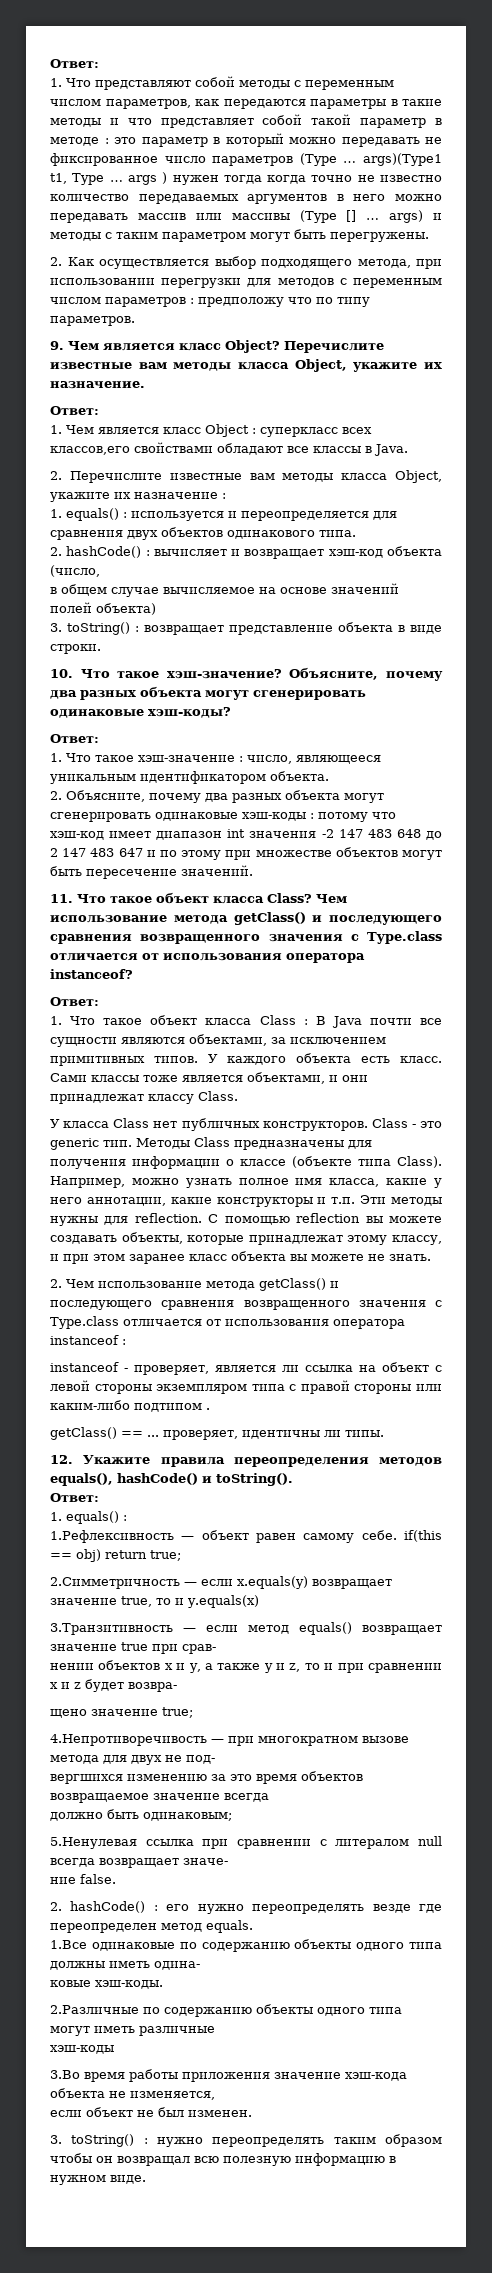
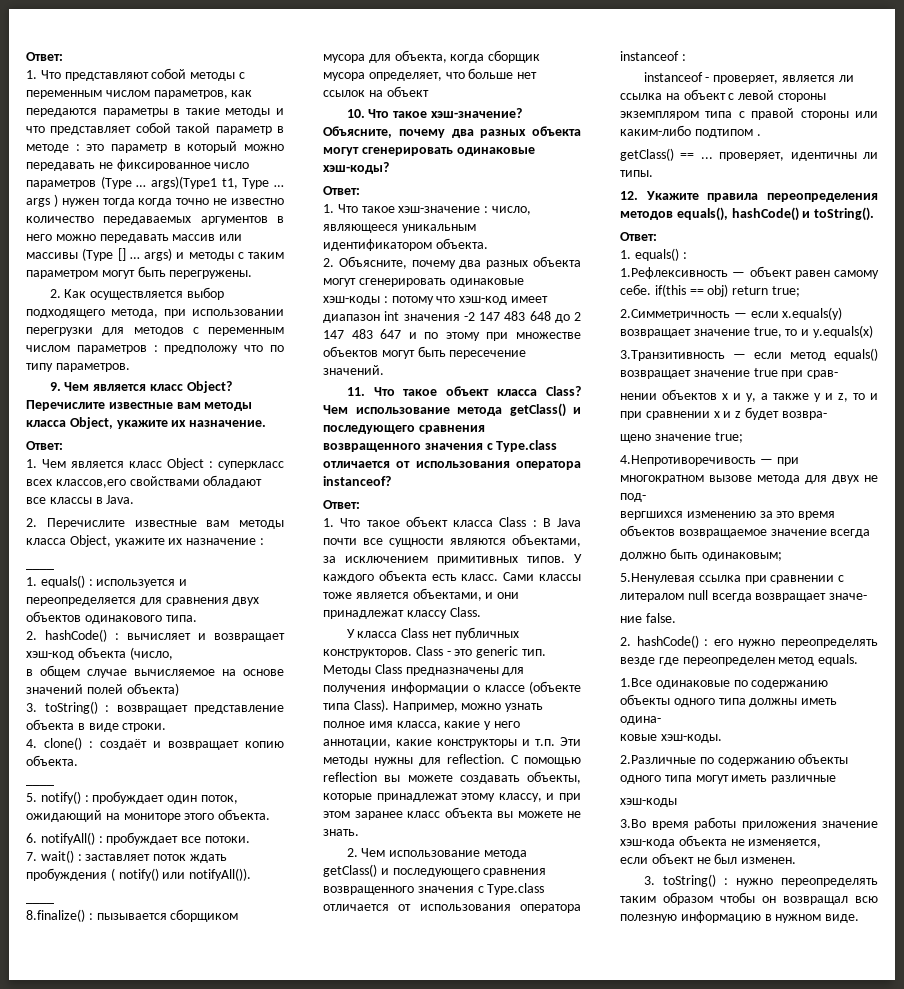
  2. Перечислите известные вам методы класса Object, укажите их назначение :
+ ____
+ 4. clone() : создаёт и возвращает копию объекта.
+ ____
+ 5. notify() : пробуждает один поток, ожидающий на мониторе этого объекта.
+ 6. notifyAll() : пробуждает все потоки.
+ 7. wait() : заставляет поток ждать пробуждения ( notify() или notifyAll()).
+ ____
+ 8.finalize() : пызывается сборщиком мусора для объекта, когда сборщик мусора определяет, что больше нет ссылок на объект

